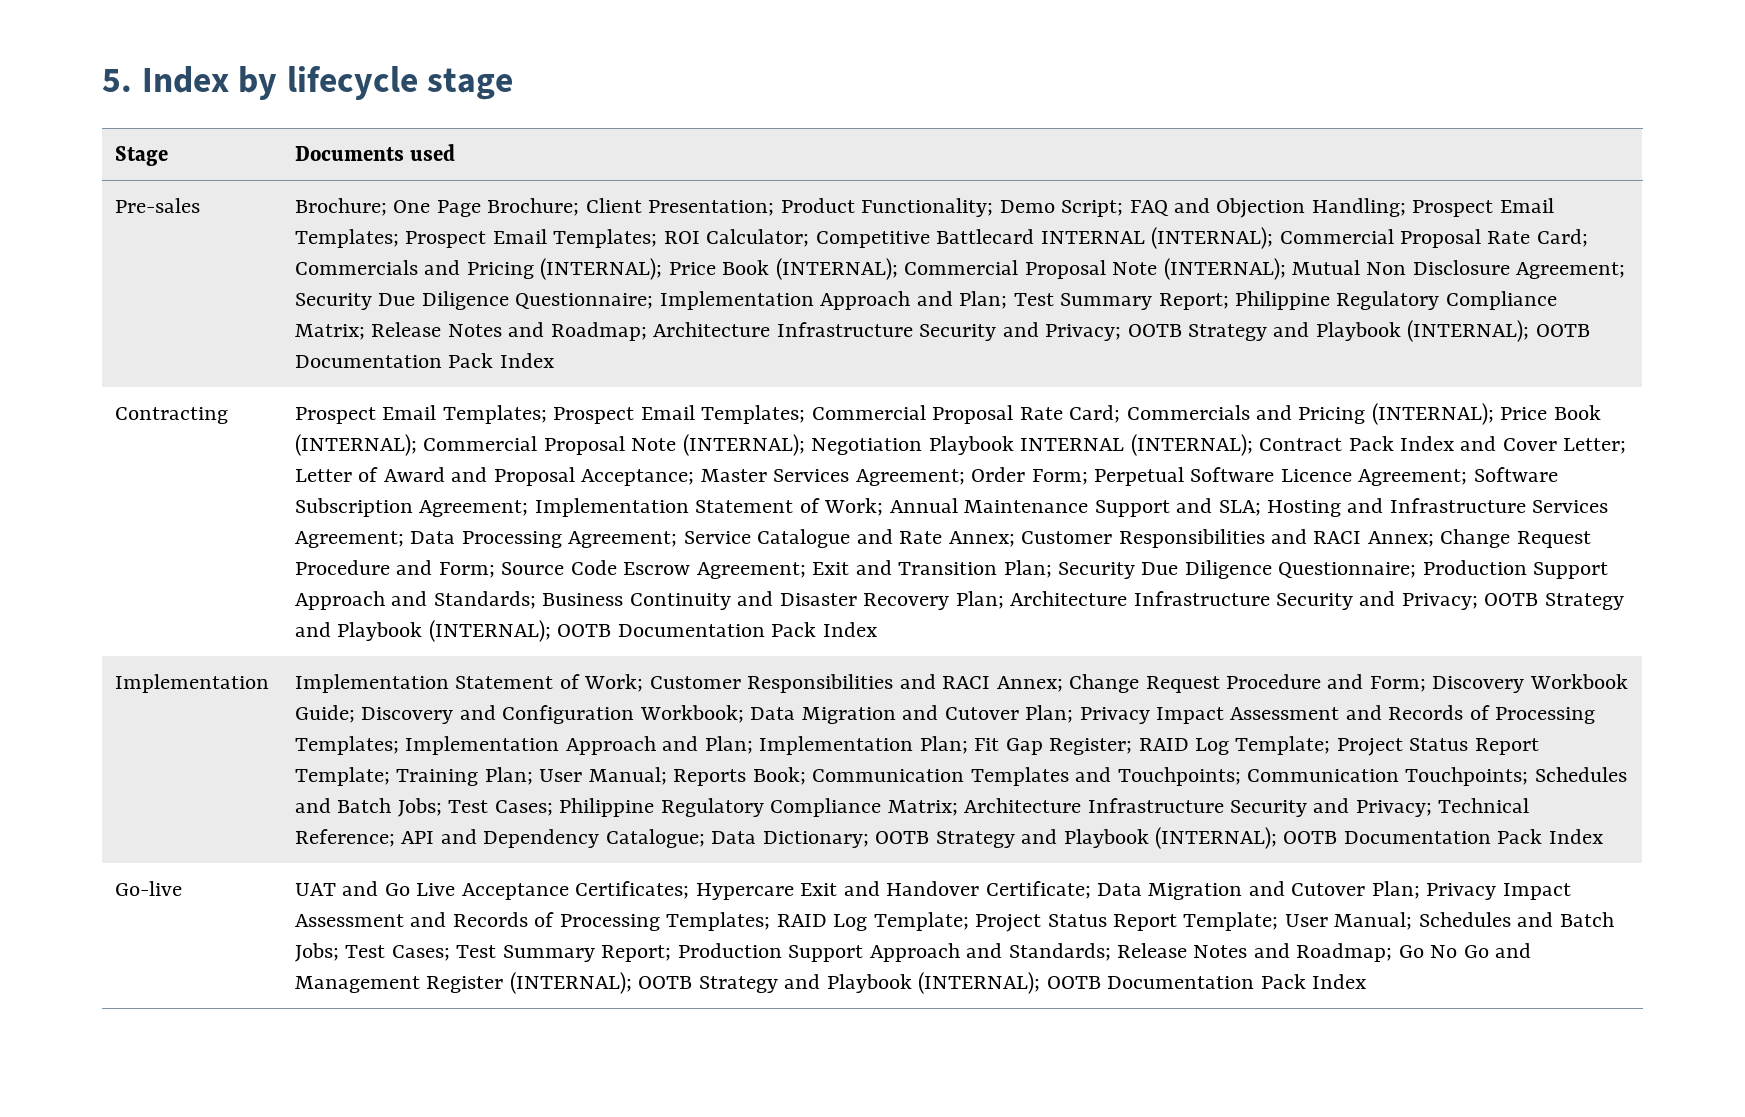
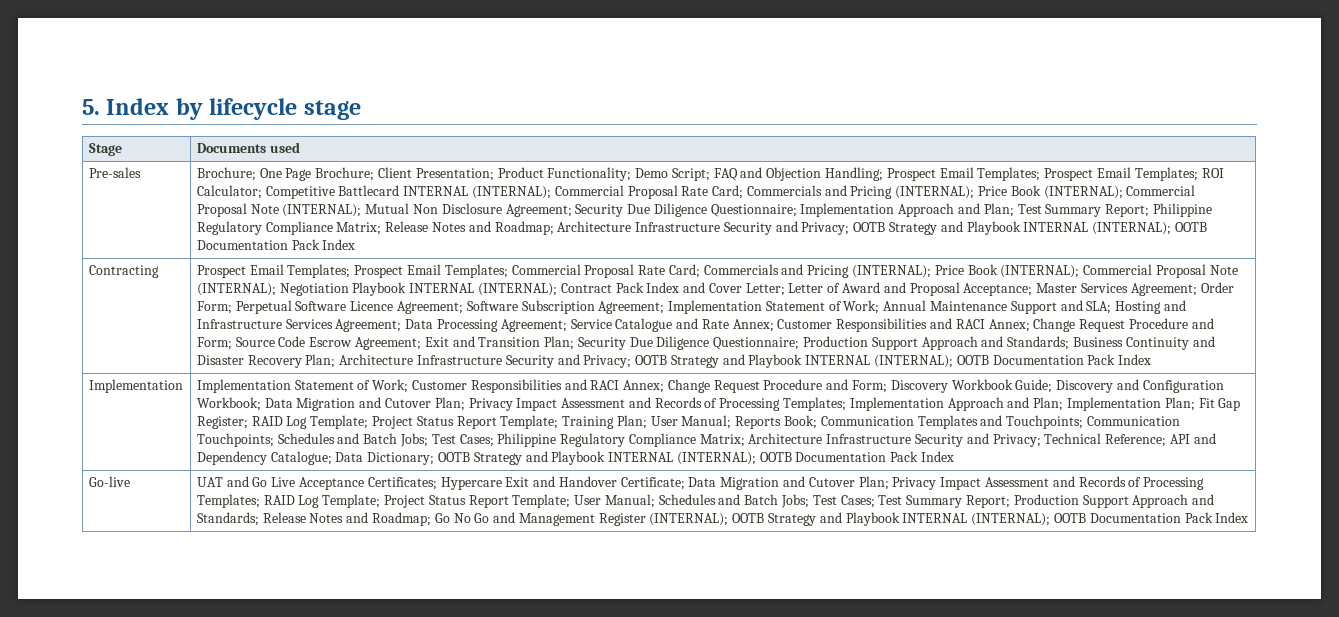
- Release Notes and Roadmap; Architecture Infrastructure Security and Privacy; OOTB Strategy and Playbook (INTERNAL);
+ Release Notes and Roadmap; Architecture Infrastructure Security and Privacy; OOTB Strategy and Playbook INTERNAL (INTERNAL);
- Business Continuity and Disaster Recovery Plan; Architecture Infrastructure Security and Privacy; OOTB Strategy and Playbook (INTERNAL);
+ Business Continuity and Disaster Recovery Plan; Architecture Infrastructure Security and Privacy; OOTB Strategy and Playbook INTERNAL (INTERNAL);
- Data Dictionary; OOTB Strategy and Playbook (INTERNAL);
+ Data Dictionary; OOTB Strategy and Playbook INTERNAL (INTERNAL);
- Go No Go and Management Register (INTERNAL); OOTB Strategy and Playbook (INTERNAL);
+ Go No Go and Management Register (INTERNAL); OOTB Strategy and Playbook INTERNAL (INTERNAL);

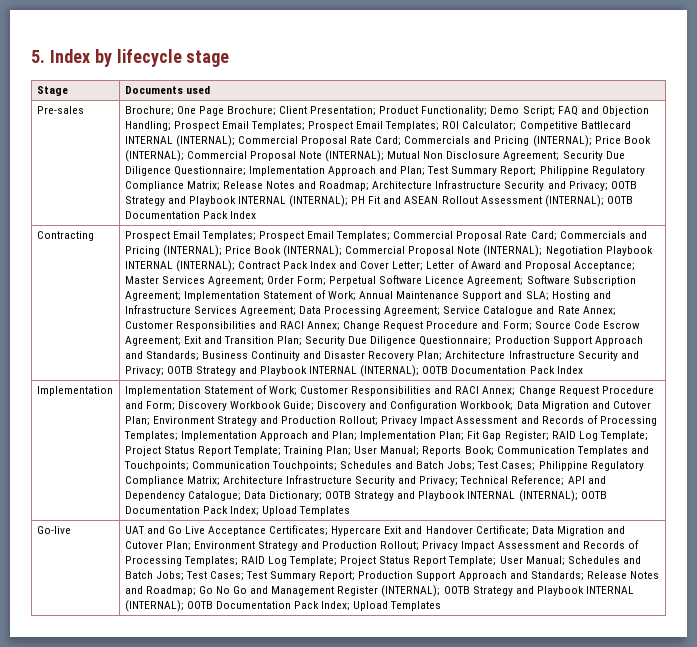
+ PH Fit and ASEAN Rollout Assessment (INTERNAL);
- Discovery and Configuration Workbook; Data Migration and Cutover Plan;
+ Discovery and Configuration Workbook; Data Migration and Cutover Plan; Environment Strategy and Production Rollout;
- Data Dictionary; OOTB Strategy and Playbook INTERNAL (INTERNAL); OOTB Documentation Pack Index
+ Data Dictionary; OOTB Strategy and Playbook INTERNAL (INTERNAL); OOTB Documentation Pack Index; Upload Templates
- Hypercare Exit and Handover Certificate; Data Migration and Cutover Plan;
+ Hypercare Exit and Handover Certificate; Data Migration and Cutover Plan; Environment Strategy and Production Rollout;
- Go No Go and Management Register (INTERNAL); OOTB Strategy and Playbook INTERNAL (INTERNAL); OOTB Documentation Pack Index
+ Go No Go and Management Register (INTERNAL); OOTB Strategy and Playbook INTERNAL (INTERNAL); OOTB Documentation Pack Index; Upload Templates

